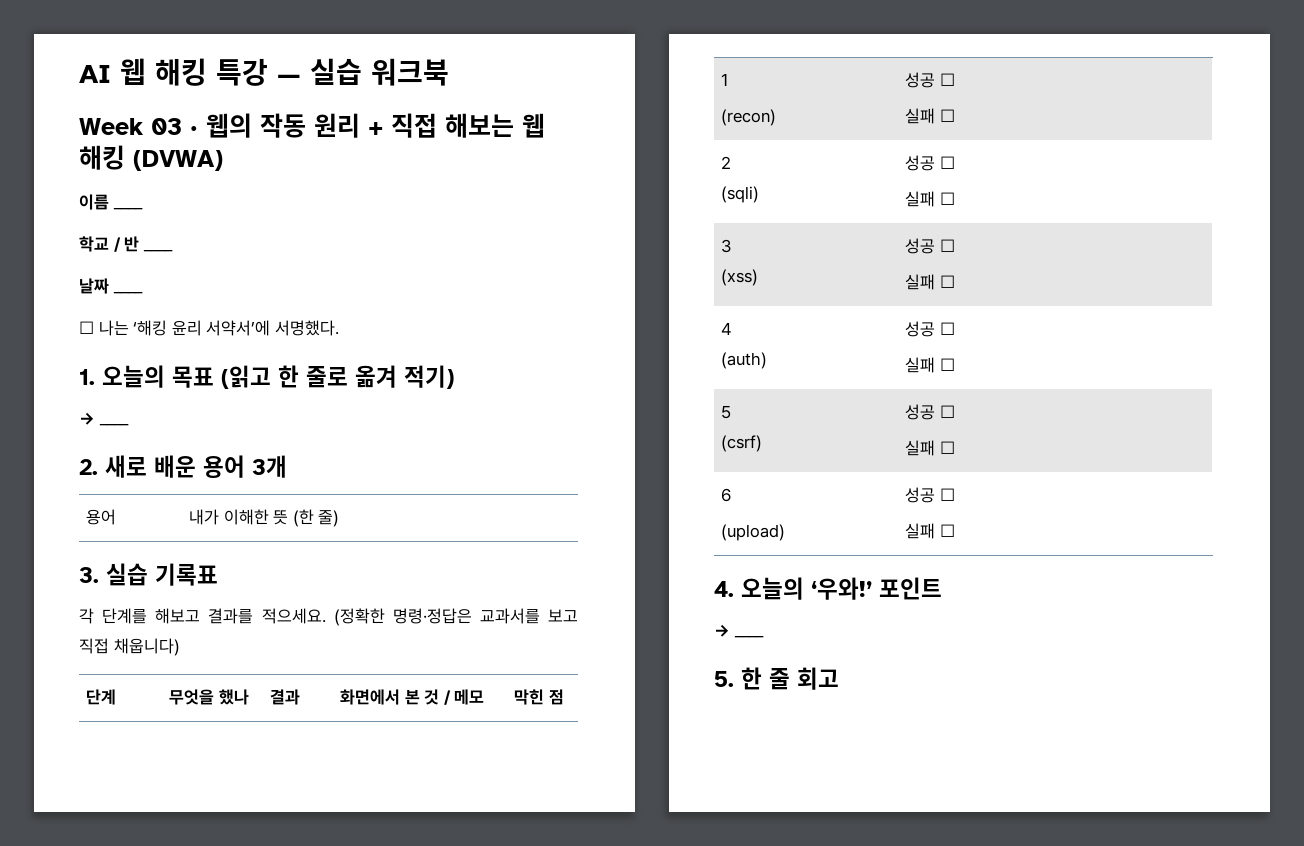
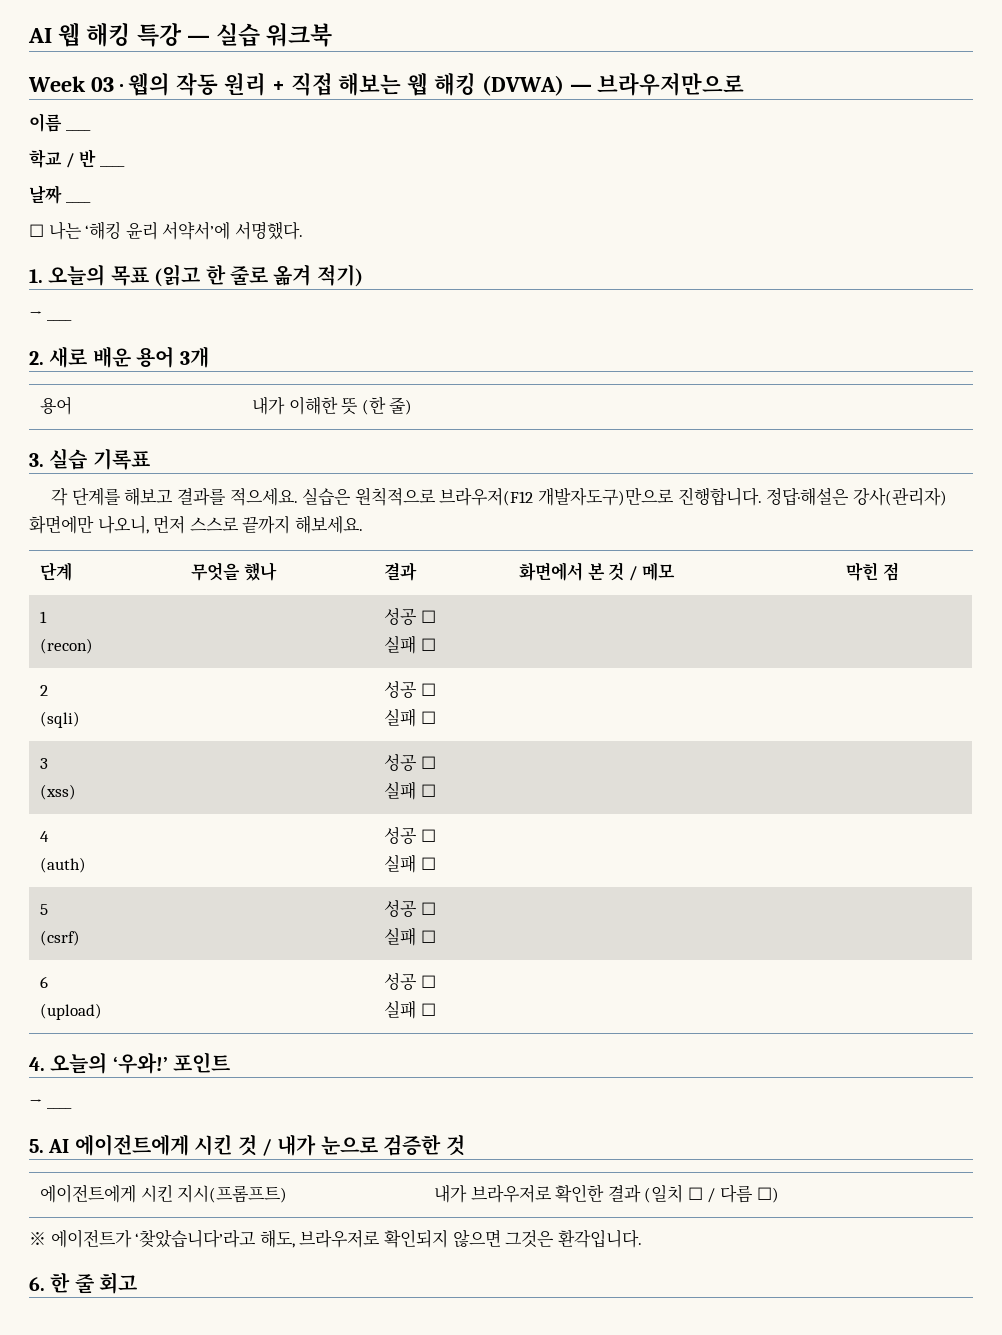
- Week 03 · 웹의 작동 원리 + 직접 해보는 웹 해킹 (DVWA)
+ Week 03 · 웹의 작동 원리 + 직접 해보는 웹 해킹 (DVWA) — 브라우저만으로
- (정확한 명령·정답은 교과서를 보고 직접 채웁니다)
+ 실습은 원칙적으로 브라우저(F12 개발자도구)만으로 진행합니다. 정답·해설은 강사(관리자) 화면에만 나오니, 먼저 스스로 끝까지 해보세요.
- 5. 한 줄 회고
+ 5. AI 에이전트에게 시킨 것 / 내가 눈으로 검증한 것
+ 에이전트에게 시킨 지시(프롬프트) | 내가 브라우저로 확인한 결과 (일치 ☐ / 다름 ☐)
+ ※ 에이전트가 ‘찾았습니다’라고 해도, 브라우저로 확인되지 않으면 그것은 환각입니다.
+ 6. 한 줄 회고

